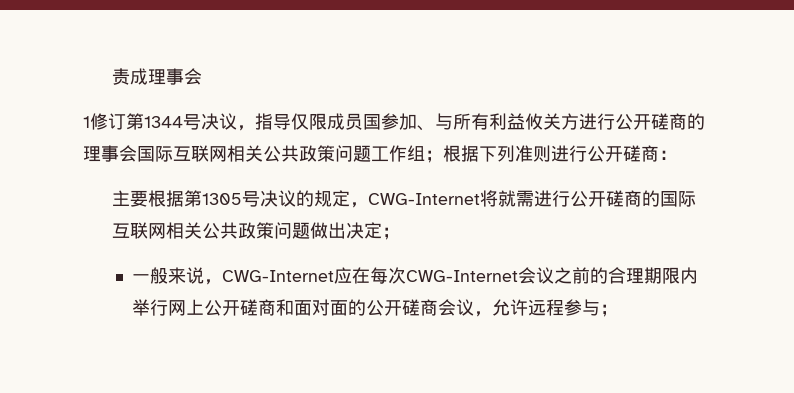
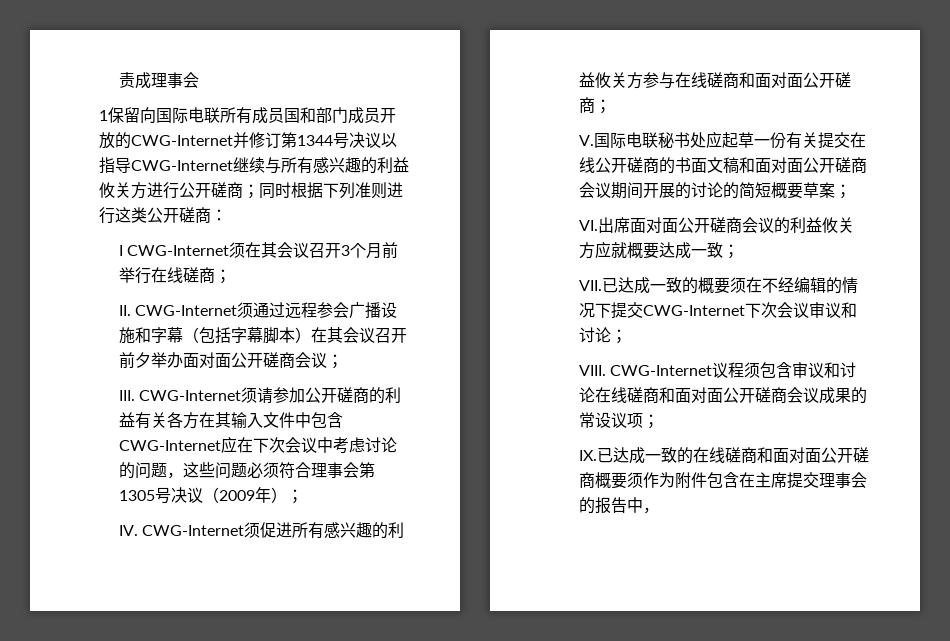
- 1修订第1344号决议，指导仅限成员国参加、与所有利益攸关方进行公开磋商的理事会国际互联网相关公共政策问题工作组；根据下列准则进行公开磋商：
+ 1保留向国际电联所有成员国和部门成员开放的CWG-Internet并修订第1344号决议以指导CWG-Internet继续与所有感兴趣的利益攸关方进行公开磋商；同时根据下列准则进行这类公开磋商：
- 主要根据第1305号决议的规定，CWG-Internet将就需进行公开磋商的国际互联网相关公共政策问题做出决定；
- 一般来说，CWG-Internet应在每次CWG-Internet会议之前的合理期限内举行网上公开磋商和面对面的公开磋商会议，允许远程参与；
+ I CWG-Internet须在其会议召开3个月前举行在线磋商；
+ II. CWG-Internet须通过远程参会广播设施和字幕（包括字幕脚本）在其会议召开前夕举办面对面公开磋商会议；
+ III. CWG-Internet须请参加公开磋商的利益有关各方在其输入文件中包含CWG-Internet应在下次会议中考虑讨论的问题，这些问题必须符合理事会第1305号决议（2009年）；
+ IV. CWG-Internet须促进所有感兴趣的利益攸关方参与在线磋商和面对面公开磋商；
+ V.国际电联秘书处应起草一份有关提交在线公开磋商的书面文稿和面对面公开磋商会议期间开展的讨论的简短概要草案；
+ VI.出席面对面公开磋商会议的利益攸关方应就概要达成一致；
+ VII.已达成一致的概要须在不经编辑的情况下提交CWG-Internet下次会议审议和讨论；
+ VIII. CWG-Internet议程须包含审议和讨论在线磋商和面对面公开磋商会议成果的常设议项；
+ IX.已达成一致的在线磋商和面对面公开磋商概要须作为附件包含在主席提交理事会的报告中，

